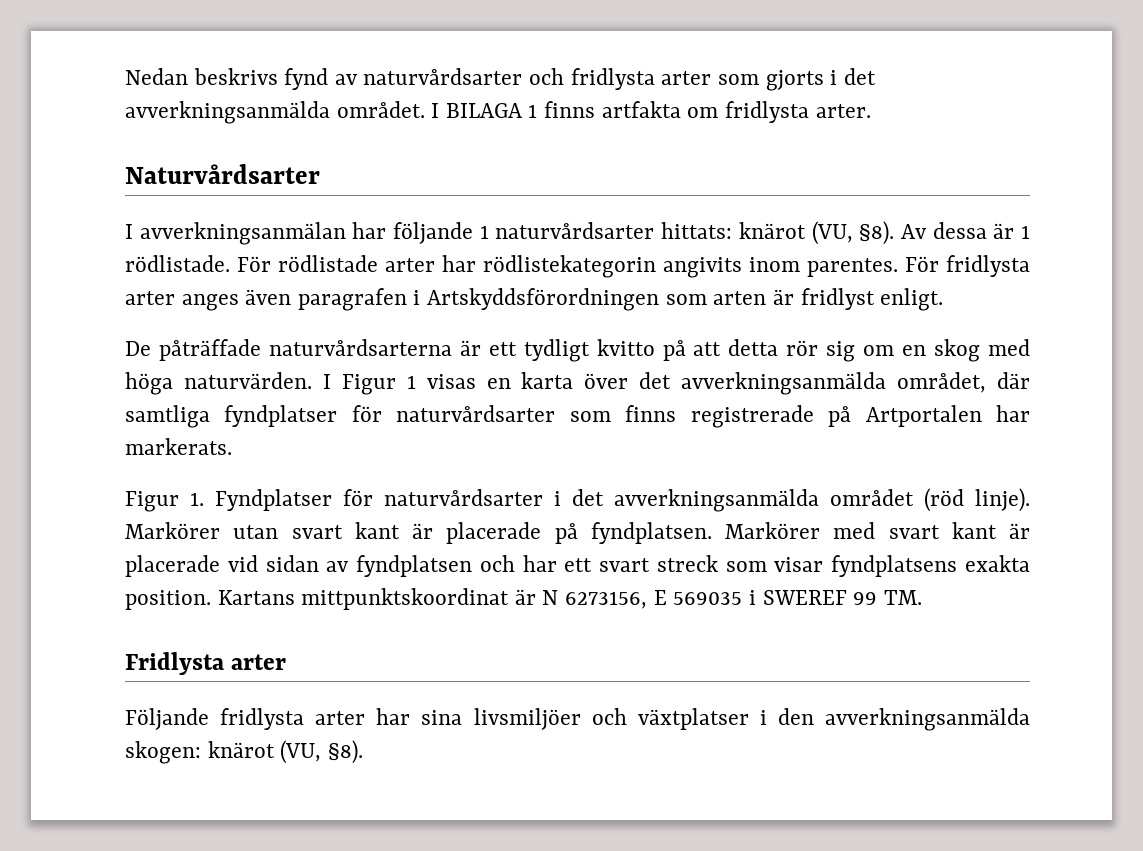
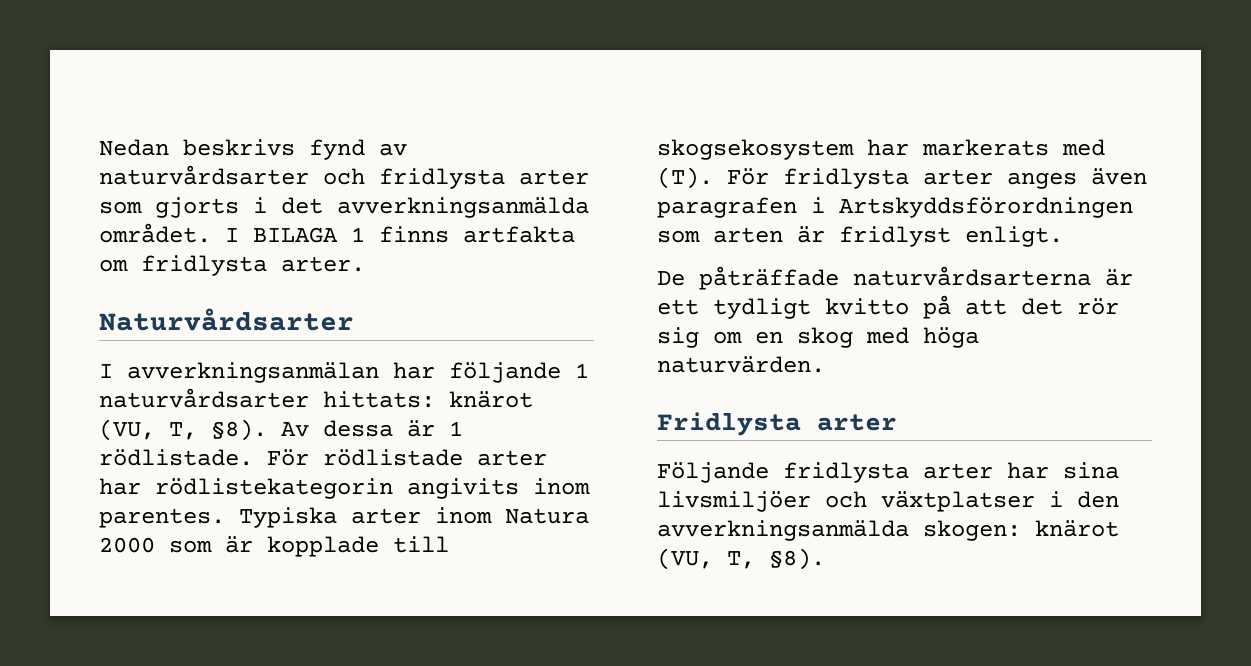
- I avverkningsanmälan har följande 1 naturvårdsarter hittats: knärot (VU, §8).
+ I avverkningsanmälan har följande 1 naturvårdsarter hittats: knärot (VU, T, §8).
- För fridlysta arter anges även paragrafen i Artskyddsförordningen som arten är fridlyst enligt.
+ Typiska arter inom Natura 2000 som är kopplade till skogsekosystem har markerats med (T). För fridlysta arter anges även paragrafen i Artskyddsförordningen som arten är fridlyst enligt.
- De påträffade naturvårdsarterna är ett tydligt kvitto på att detta rör sig om en skog med höga naturvärden. I Figur 1 visas en karta över det avverkningsanmälda området, där samtliga fyndplatser för naturvårdsarter som finns registrerade på Artportalen har markerats.
- Figur 1. Fyndplatser för naturvårdsarter i det avverkningsanmälda området (röd linje). Markörer utan svart kant är placerade på fyndplatsen. Markörer med svart kant är placerade vid sidan av fyndplatsen och har ett svart streck som visar fyndplatsens exakta position. Kartans mittpunktskoordinat är N 6273156, E 569035 i SWEREF 99 TM.
+ De påträffade naturvårdsarterna är ett tydligt kvitto på att det rör sig om en skog med höga naturvärden.
- Följande fridlysta arter har sina livsmiljöer och växtplatser i den avverkningsanmälda skogen: knärot (VU, §8).
+ Följande fridlysta arter har sina livsmiljöer och växtplatser i den avverkningsanmälda skogen: knärot (VU, T, §8).

